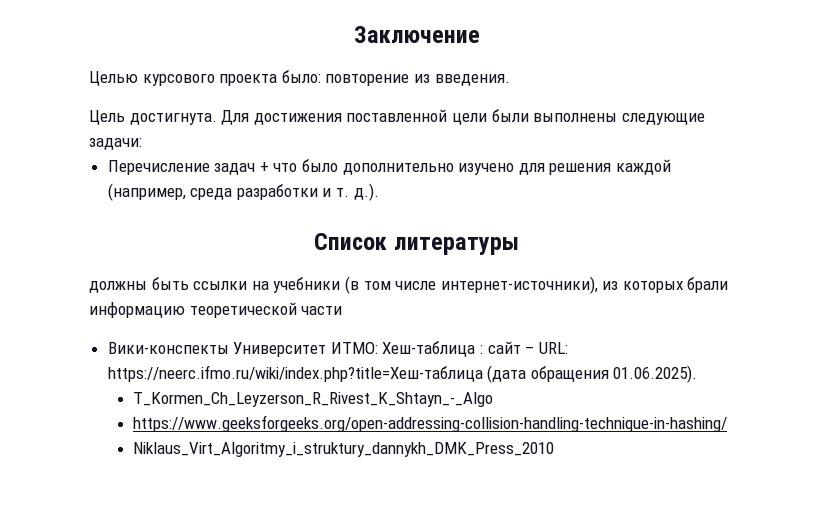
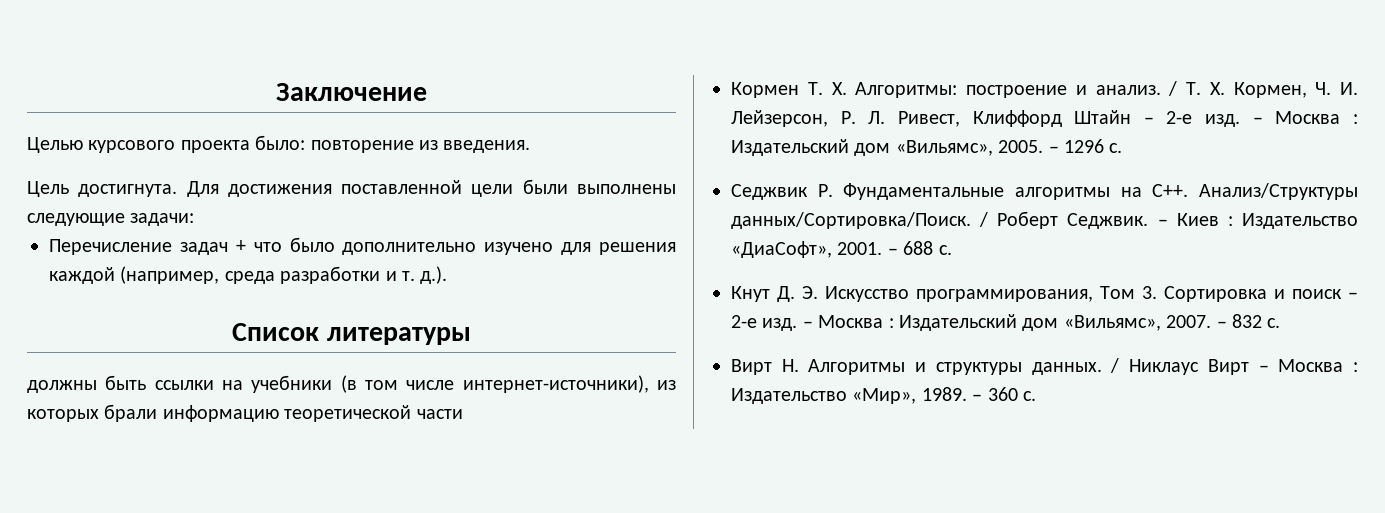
- Вики-конспекты Университет ИТМО: Хеш-таблица : сайт – URL: https://neerc.ifmo.ru/wiki/index.php?title=Хеш-таблица (дата обращения 01.06.2025).
- T_Kormen_Ch_Leyzerson_R_Rivest_K_Shtayn_-_Algo
- https://www.geeksforgeeks.org/open-addressing-collision-handling-technique-in-hashing/
- Niklaus_Virt_Algoritmy_i_struktury_dannykh_DMK_Press_2010
+ Кормен Т. Х. Алгоритмы: построение и анализ. / Т. Х. Кормен, Ч. И. Лейзерсон, Р. Л. Ривест, Клиффорд Штайн – 2-е изд. – Москва : Издательский дом «Вильямс», 2005. – 1296 с.
+ Седжвик Р. Фундаментальные алгоритмы на С++. Анализ/Структуры данных/Сортировка/Поиск. / Роберт Седжвик. – Киев : Издательство «ДиаСофт», 2001. – 688 с.
+ Кнут Д. Э. Искусство программирования, Том 3. Сортировка и поиск – 2-е изд. – Москва : Издательский дом «Вильямс», 2007. – 832 с.
+ Вирт Н. Алгоритмы и структуры данных. / Никлаус Вирт – Москва : Издательство «Мир», 1989. – 360 с.

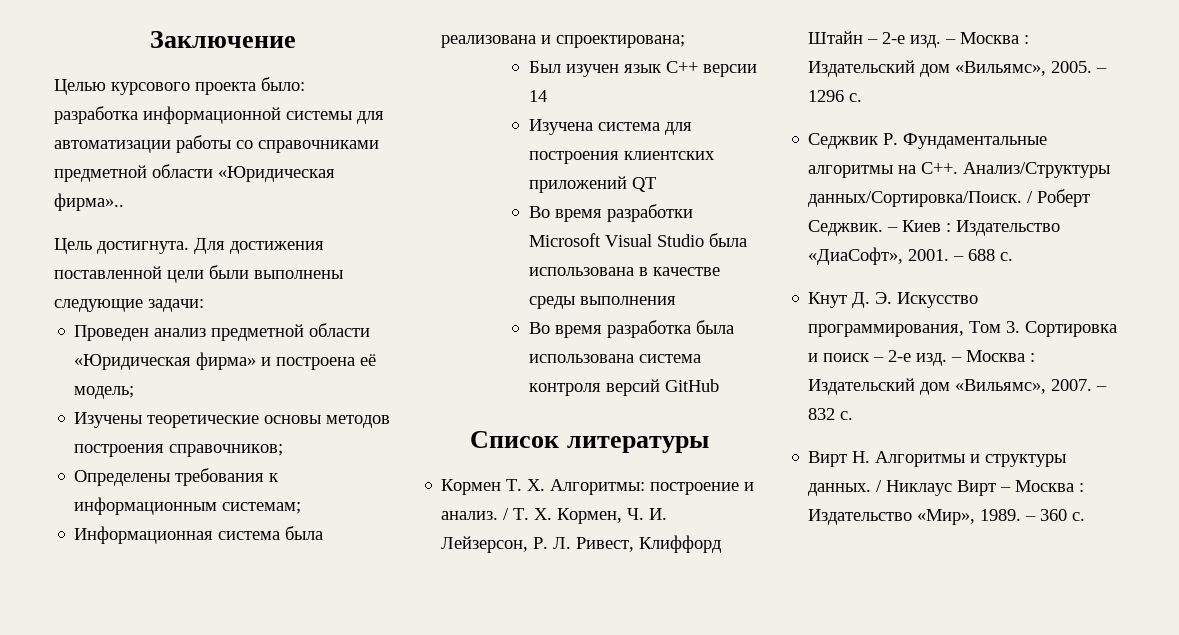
- Целью курсового проекта было: повторение из введения.
+ Целью курсового проекта было: разработка информационной системы для автоматизации работы со справочниками предметной области «Юридическая фирма»..
- Перечисление задач + что было дополнительно изучено для решения каждой (например, среда разработки и т. д.).
+ Проведен анализ предметной области «Юридическая фирма» и построена её модель;
+ Изучены теоретические основы методов построения справочников;
+ Определены требования к информационным системам;
+ Информационная система была реализована и спроектирована;
+ Был изучен язык C++ версии 14
+ Изучена система для построения клиентских приложений QT
+ Во время разработки Microsoft Visual Studio была использована в качестве среды выполнения
+ Во время разработка была использована система контроля версий GitHub
  Список литературы
- должны быть ссылки на учебники (в том числе интернет-источники), из которых брали информацию теоретической части

